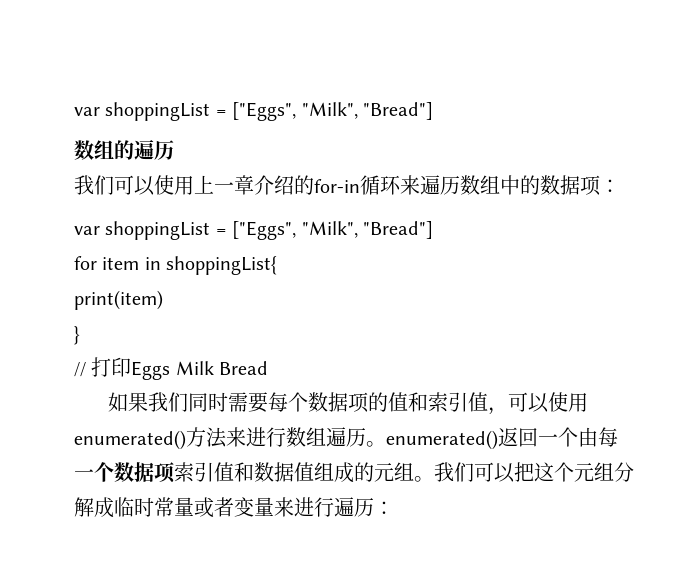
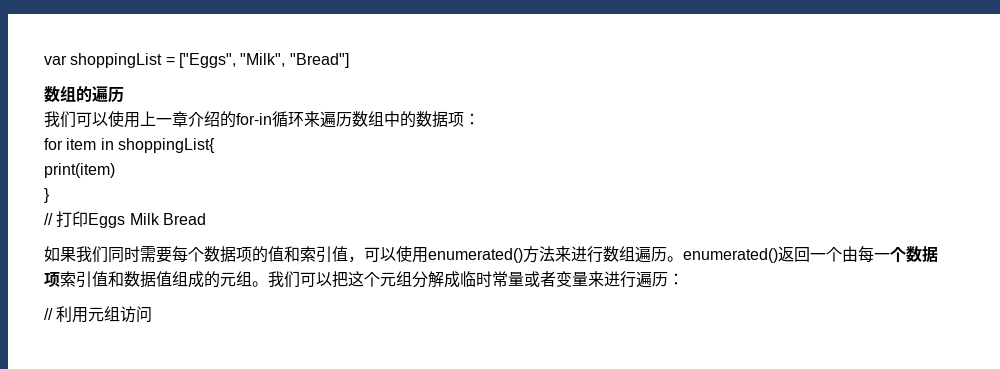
  我们可以使用上一章介绍的for-in循环来遍历数组中的数据项：
- var shoppingList = ["Eggs", "Milk", "Bread"]
+ // 利用元组访问

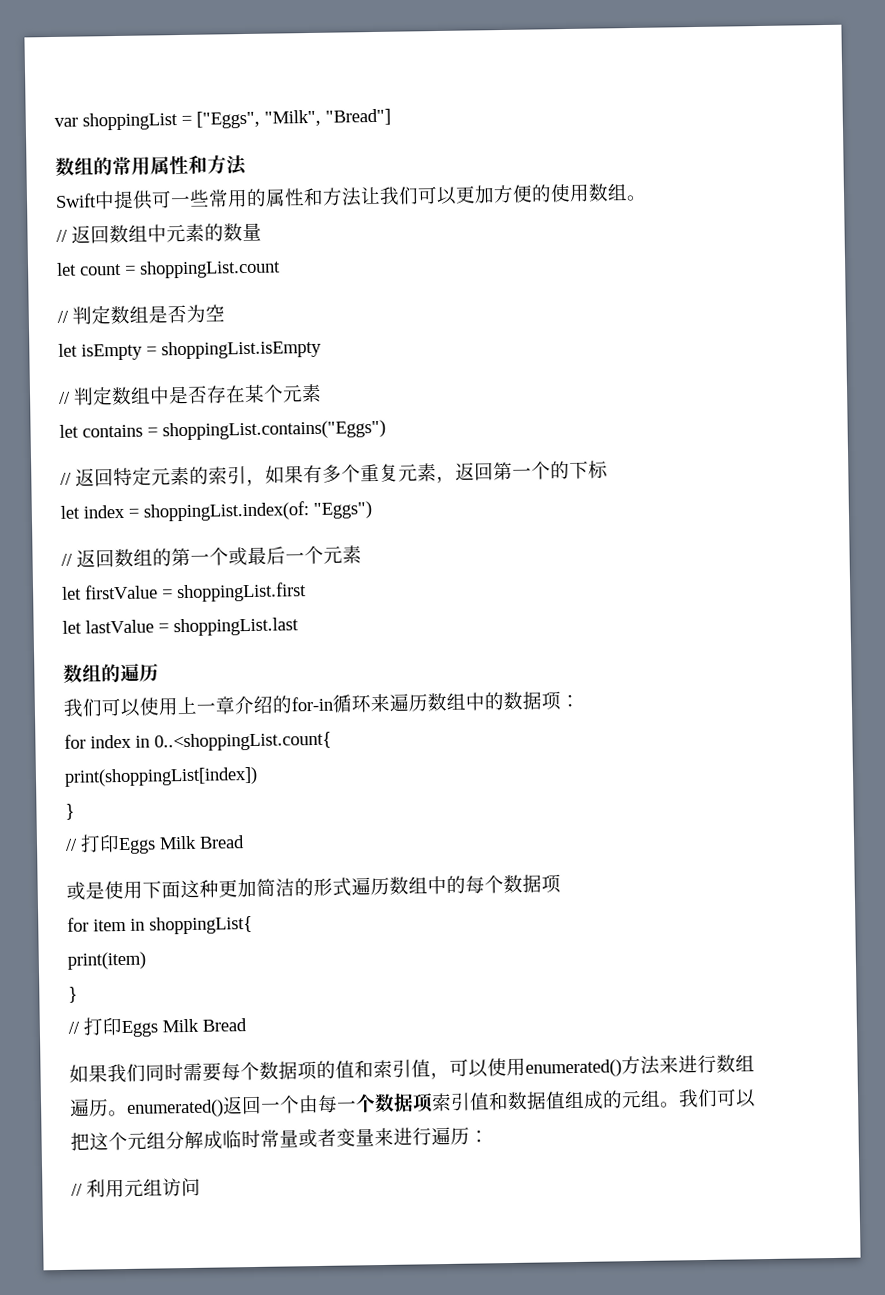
+ 数组的常用属性和方法
+ Swift中提供可一些常用的属性和方法让我们可以更加方便的使用数组。
+ // 返回数组中元素的数量
+ let count = shoppingList.count
+ // 判定数组是否为空
+ let isEmpty = shoppingList.isEmpty
+ // 判定数组中是否存在某个元素
+ let contains = shoppingList.contains("Eggs")
+ // 返回特定元素的索引，如果有多个重复元素，返回第一个的下标
+ let index = shoppingList.index(of: "Eggs")
+ // 返回数组的第一个或最后一个元素
+ let firstValue = shoppingList.first
+ let lastValue = shoppingList.last
+ for index in 0..<shoppingList.count{
+ print(shoppingList[index])
+ }
+ // 打印Eggs Milk Bread
+ 或是使用下面这种更加简洁的形式遍历数组中的每个数据项

